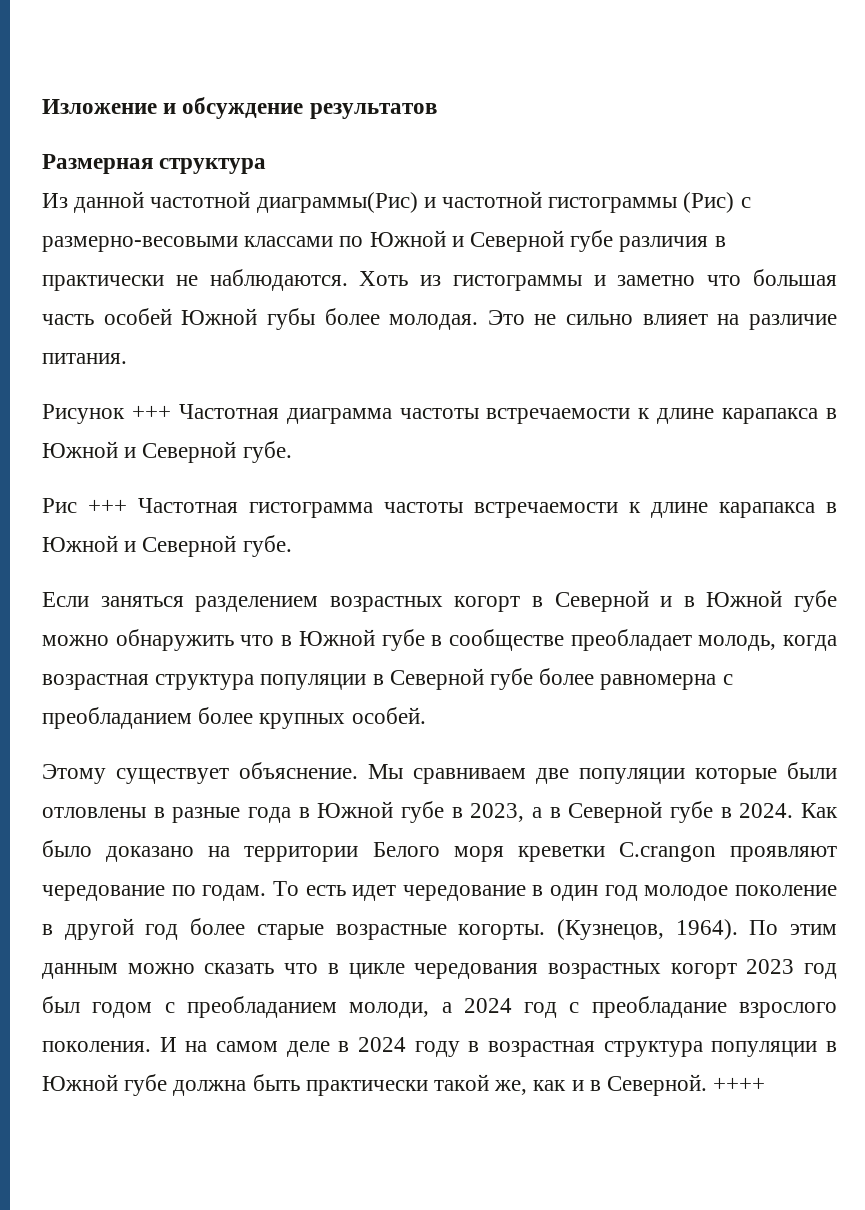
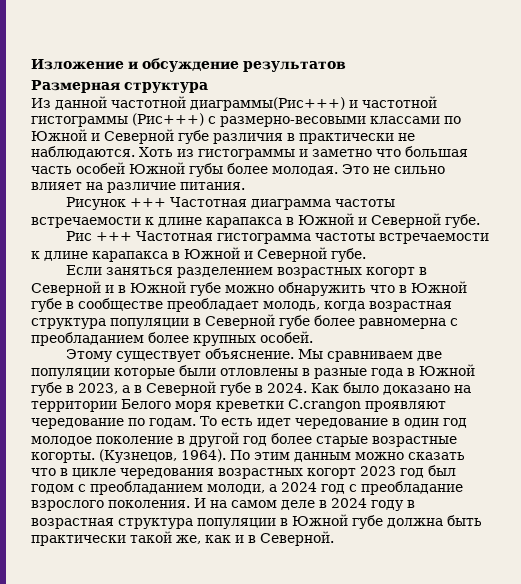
- Из данной частотной диаграммы(Рис) и частотной гистограммы (Рис) с размерно-весовыми классами по Южной и Северной губе различия в практически не наблюдаются.
+ Из данной частотной диаграммы(Рис+++) и частотной гистограммы (Рис+++) с размерно-весовыми классами по Южной и Северной губе различия в практически не наблюдаются.
- ++++

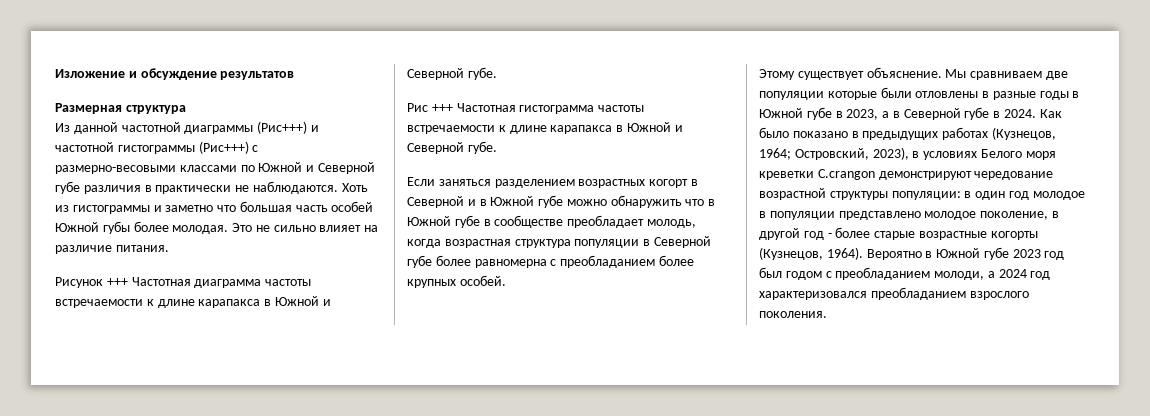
- Из данной частотной диаграммы(Рис+++) и частотной гистограммы (Рис+++) с размерно-весовыми классами по Южной и Северной губе различия в практически не наблюдаются.
+ Из данной частотной диаграммы (Рис+++) и частотной гистограммы (Рис+++) с размерно-весовыми классами по Южной и Северной губе различия в практически не наблюдаются.
- Мы сравниваем две популяции которые были отловлены в разные года в Южной губе в 2023, а в Северной губе в 2024.
+ Мы сравниваем две популяции которые были отловлены в разные годы в Южной губе в 2023, а в Северной губе в 2024.
- Как было доказано на территории Белого моря креветки C.crangon проявляют чередование по годам. То есть идет чередование в один год молодое поколение в другой год более старые возрастные когорты. (Кузнецов, 1964).
+ Как было показано в предыдущих работах (Кузнецов, 1964; Островский, 2023), в условиях Белого моря креветки C.crangon демонстрируют чередование возрастной структуры популяции: в один год молодое в популяции представлено молодое поколение, в другой год - более старые возрастные когорты (Кузнецов, 1964).
- По этим данным можно сказать что в цикле чередования возрастных когорт 2023 год был годом с преобладанием молоди, а 2024 год с преобладание взрослого поколения. И на самом деле в 2024 году в возрастная структура популяции в Южной губе должна быть практически такой же, как и в Северной.
+ Вероятно в Южной губе 2023 год был годом с преобладанием молоди, а 2024 год характеризовался преобладанием взрослого поколения.

